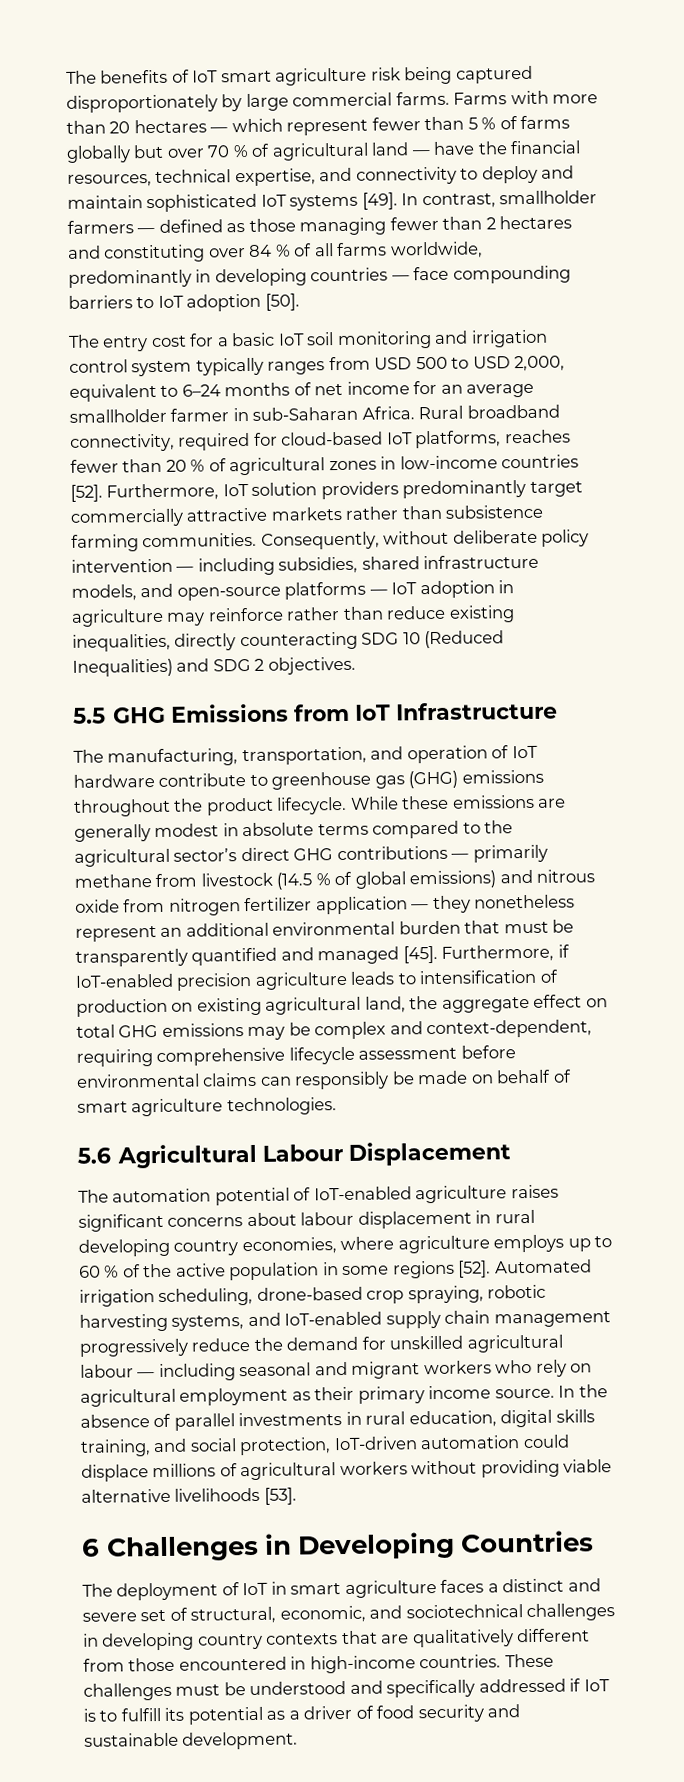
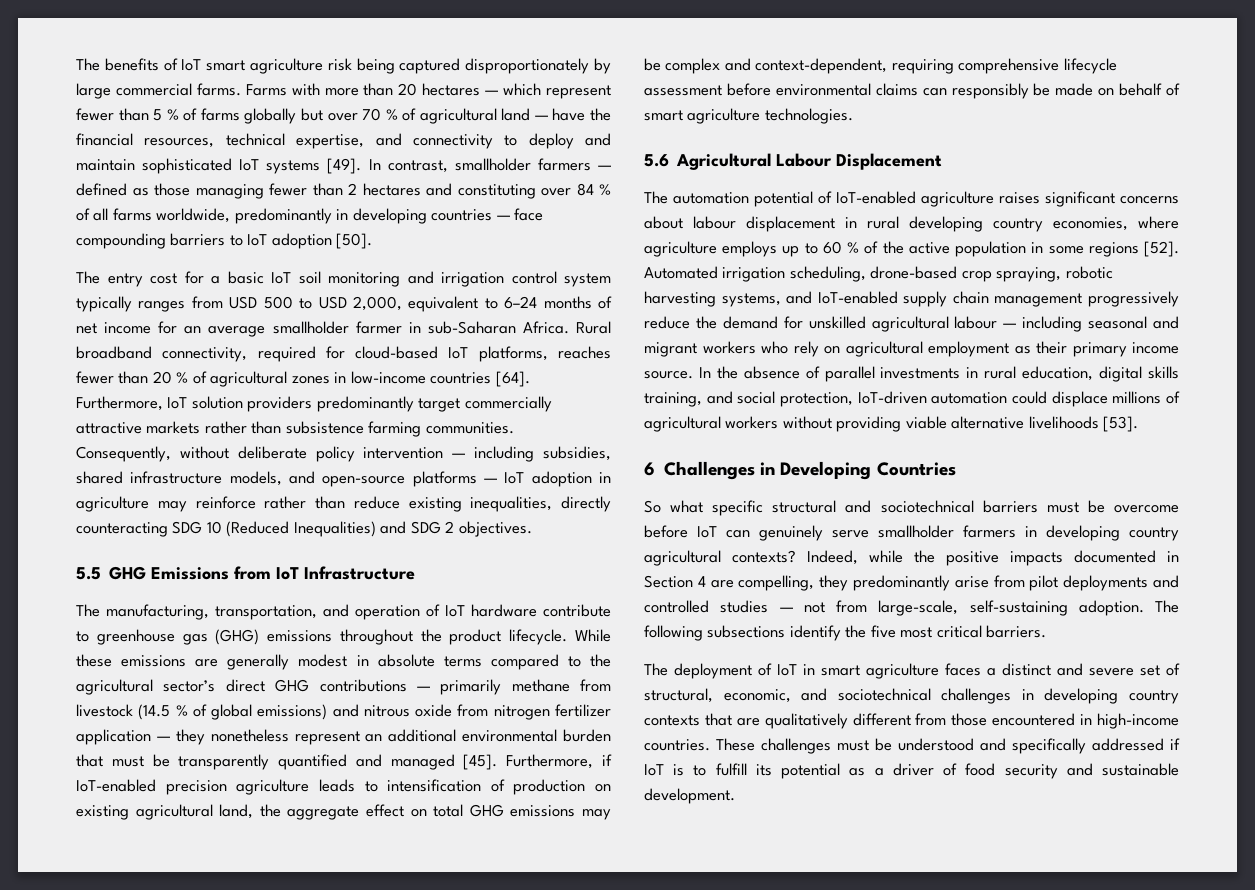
- Rural broadband connectivity, required for cloud-based IoT platforms, reaches fewer than 20 % of agricultural zones in low-income countries [52].
+ Rural broadband connectivity, required for cloud-based IoT platforms, reaches fewer than 20 % of agricultural zones in low-income countries [64].
+ So what specific structural and sociotechnical barriers must be overcome before IoT can genuinely serve smallholder farmers in developing country agricultural contexts? Indeed, while the positive impacts documented in Section 4 are compelling, they predominantly arise from pilot deployments and controlled studies — not from large-scale, self-sustaining adoption. The following subsections identify the five most critical barriers.

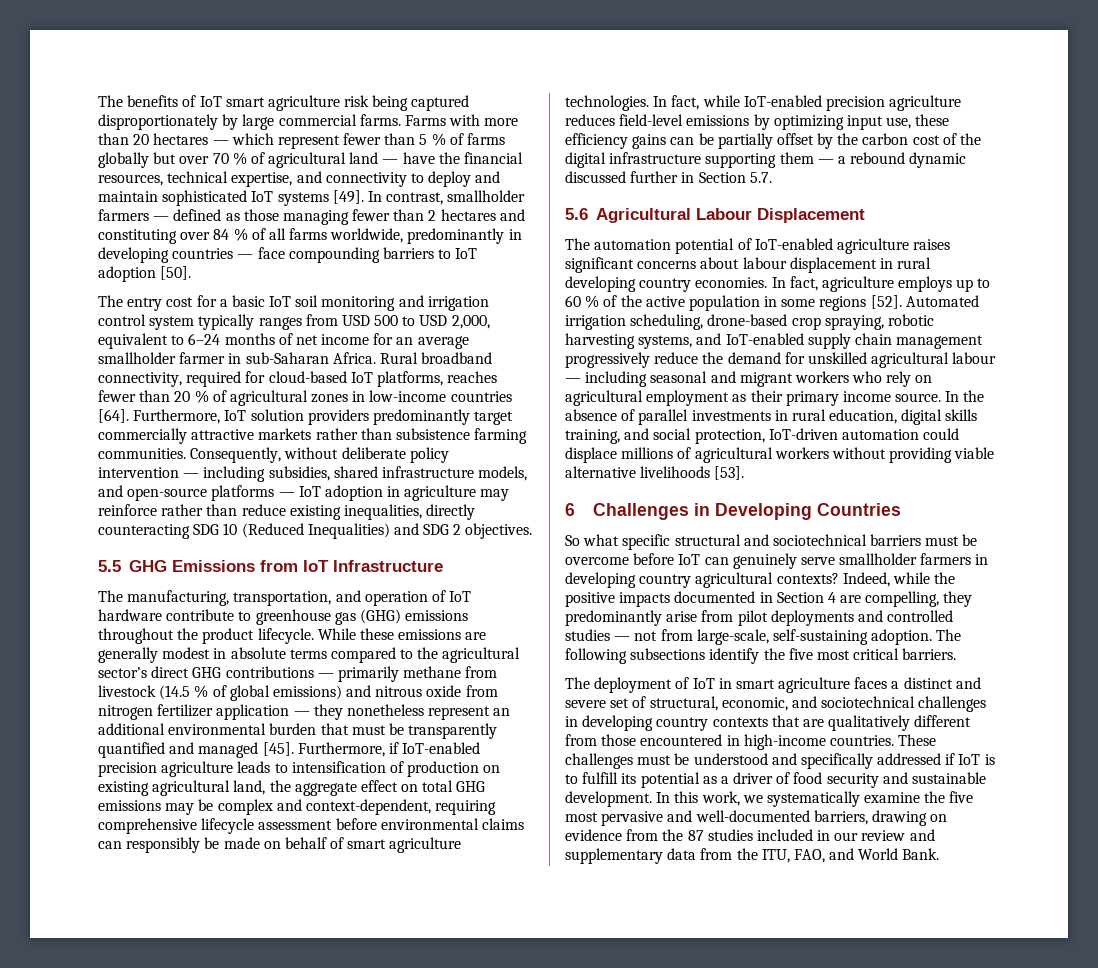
+ In fact, while IoT-enabled precision agriculture reduces field-level emissions by optimizing input use, these efficiency gains can be partially offset by the carbon cost of the digital infrastructure supporting them — a rebound dynamic discussed further in Section 5.7.
- The automation potential of IoT-enabled agriculture raises significant concerns about labour displacement in rural developing country economies, where agriculture employs up to 60 % of the active population in some regions [52].
+ The automation potential of IoT-enabled agriculture raises significant concerns about labour displacement in rural developing country economies. In fact, agriculture employs up to 60 % of the active population in some regions [52].
+ In this work, we systematically examine the five most pervasive and well-documented barriers, drawing on evidence from the 87 studies included in our review and supplementary data from the ITU, FAO, and World Bank.

